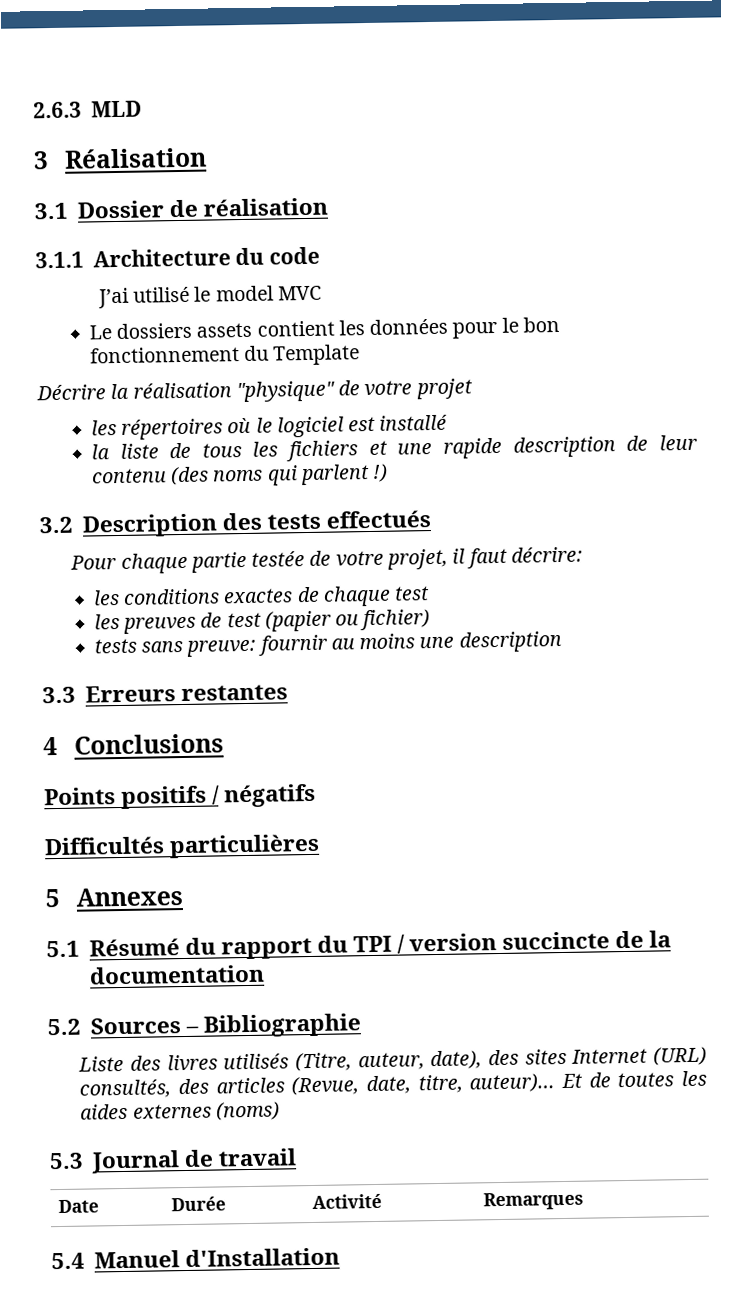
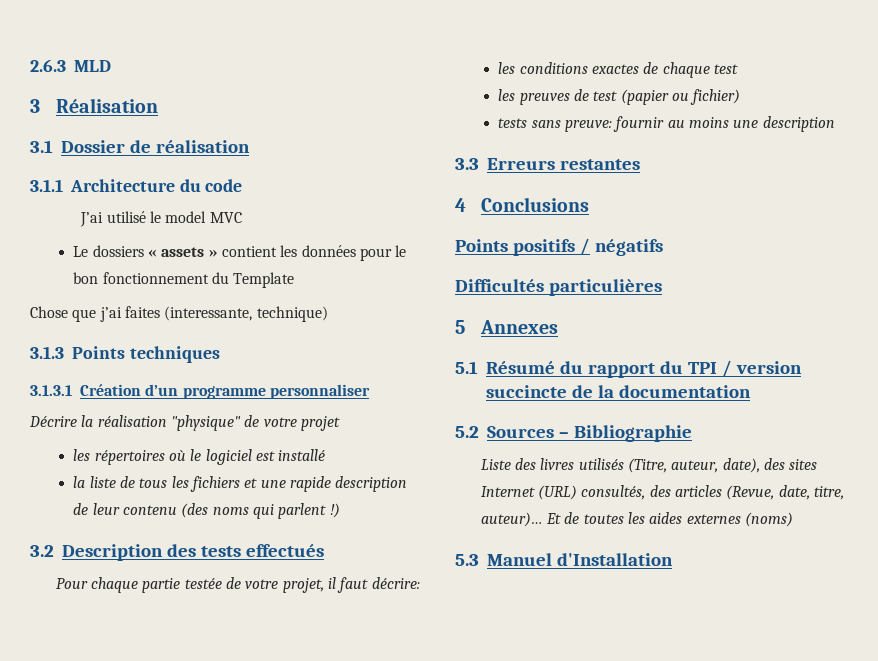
- Le dossiers assets contient les données pour le bon fonctionnement du Template
+ Le dossiers « assets » contient les données pour le bon fonctionnement du Template
+ Chose que j’ai faites (interessante, technique)
+ 3.1.3 Points techniques
+ 3.1.3.1 Création d’un programme personnaliser
- 5.3 Journal de travail
- Date | Durée | Activité | Remarques
- 5.4 Manuel d'Installation
+ 5.3 Manuel d'Installation

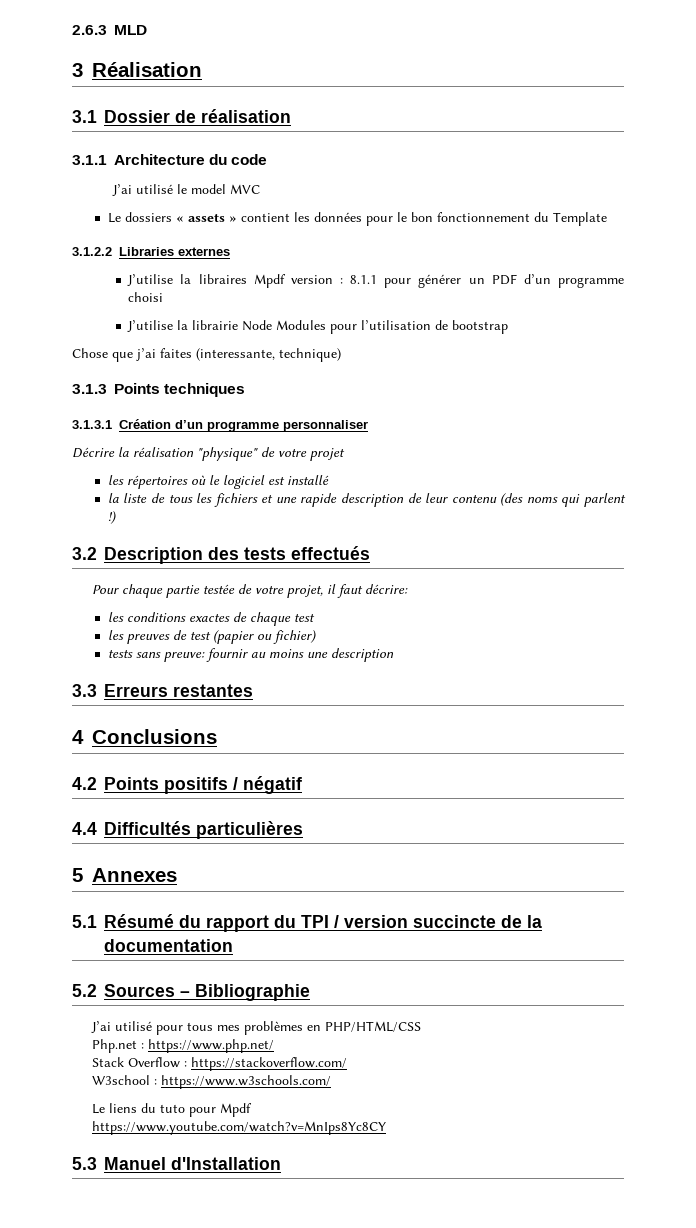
+ 3.1.2.2 Libraries externes
+ J’utilise la libraires Mpdf version : 8.1.1 pour générer un PDF d’un programme choisi
+ J’utilise la librairie Node Modules pour l’utilisation de bootstrap
- Points positifs / négatifs
- Difficultés particulières
+ 4.2 Points positifs / négatif
+ 4.4 Difficultés particulières
- Liste des livres utilisés (Titre, auteur, date), des sites Internet (URL) consultés, des articles (Revue, date, titre, auteur)… Et de toutes les aides externes (noms)
+ J’ai utilisé pour tous mes problèmes en PHP/HTML/CSS
+ Php.net : https://www.php.net/
+ Stack Overflow : https://stackoverflow.com/
+ W3school : https://www.w3schools.com/
+ Le liens du tuto pour Mpdf
+ https://www.youtube.com/watch?v=MnIps8Yc8CY

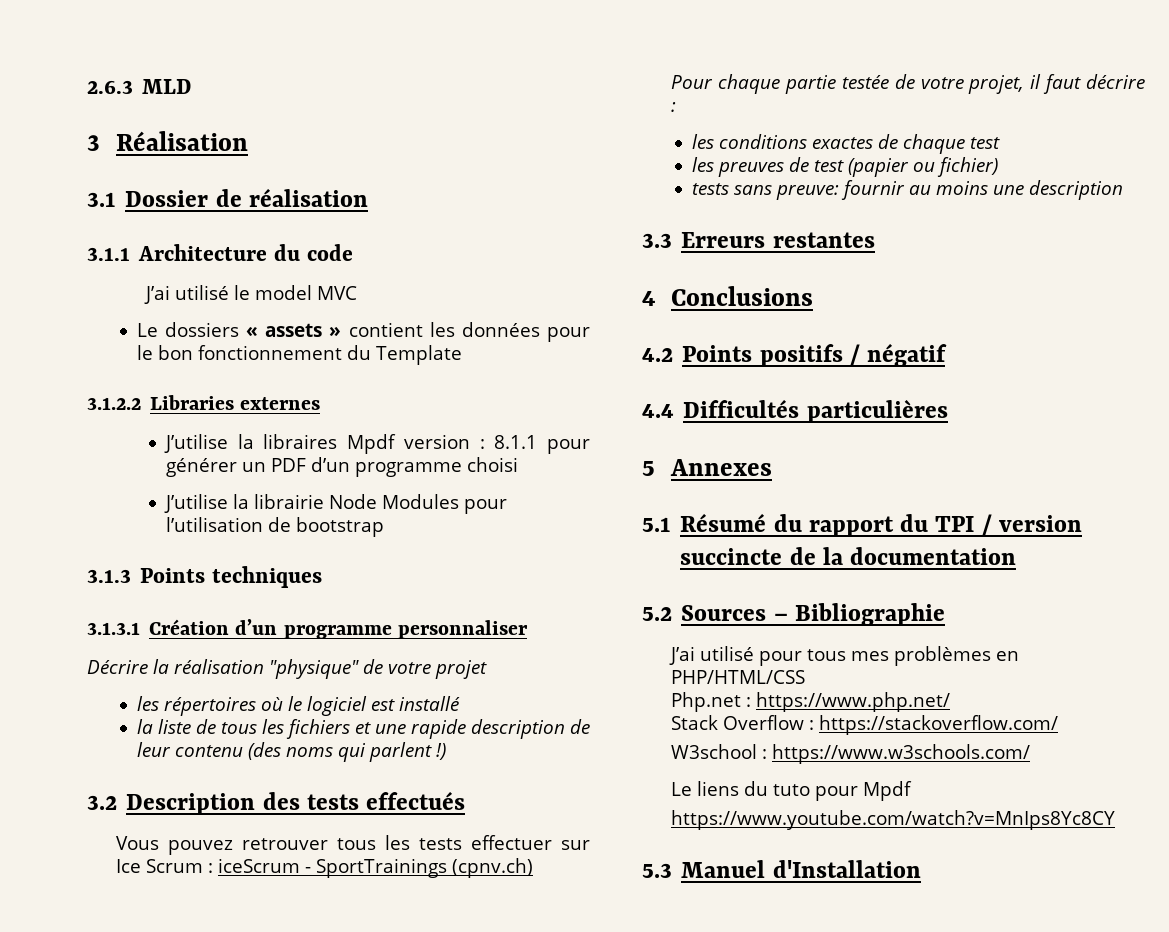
- Chose que j’ai faites (interessante, technique)
+ Vous pouvez retrouver tous les tests effectuer sur Ice Scrum : iceScrum - SportTrainings (cpnv.ch)
- Pour chaque partie testée de votre projet, il faut décrire:
+ Pour chaque partie testée de votre projet, il faut décrire :

